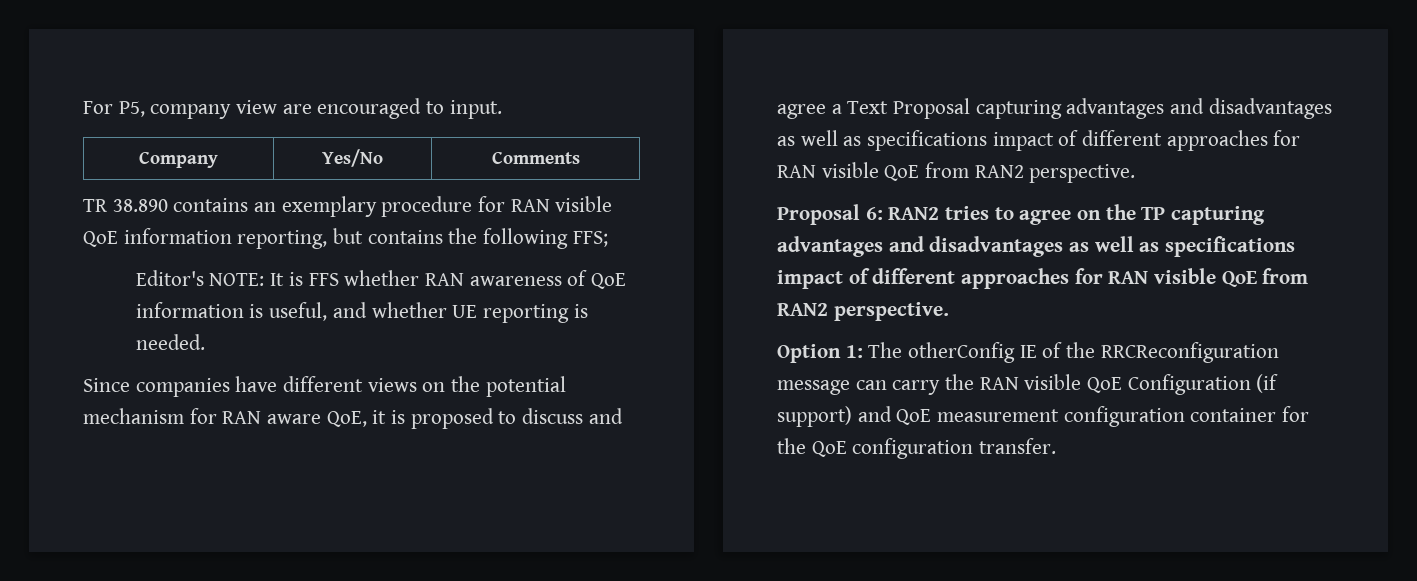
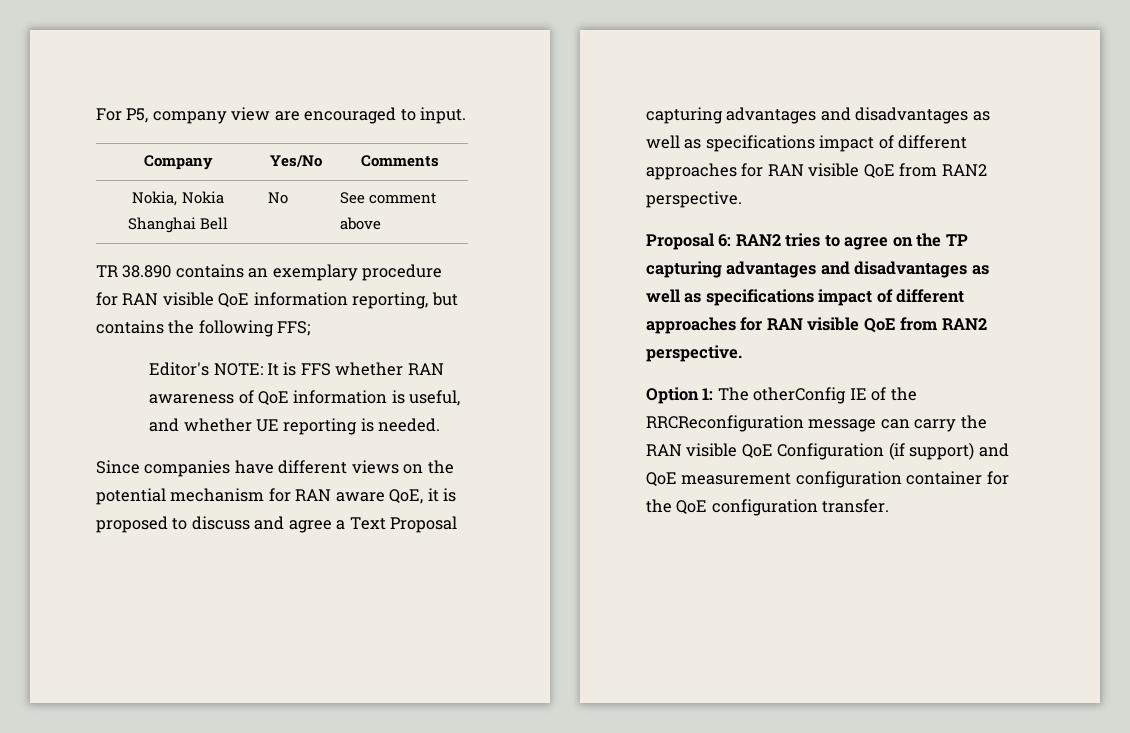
+ Nokia, Nokia Shanghai Bell | No | See comment above

